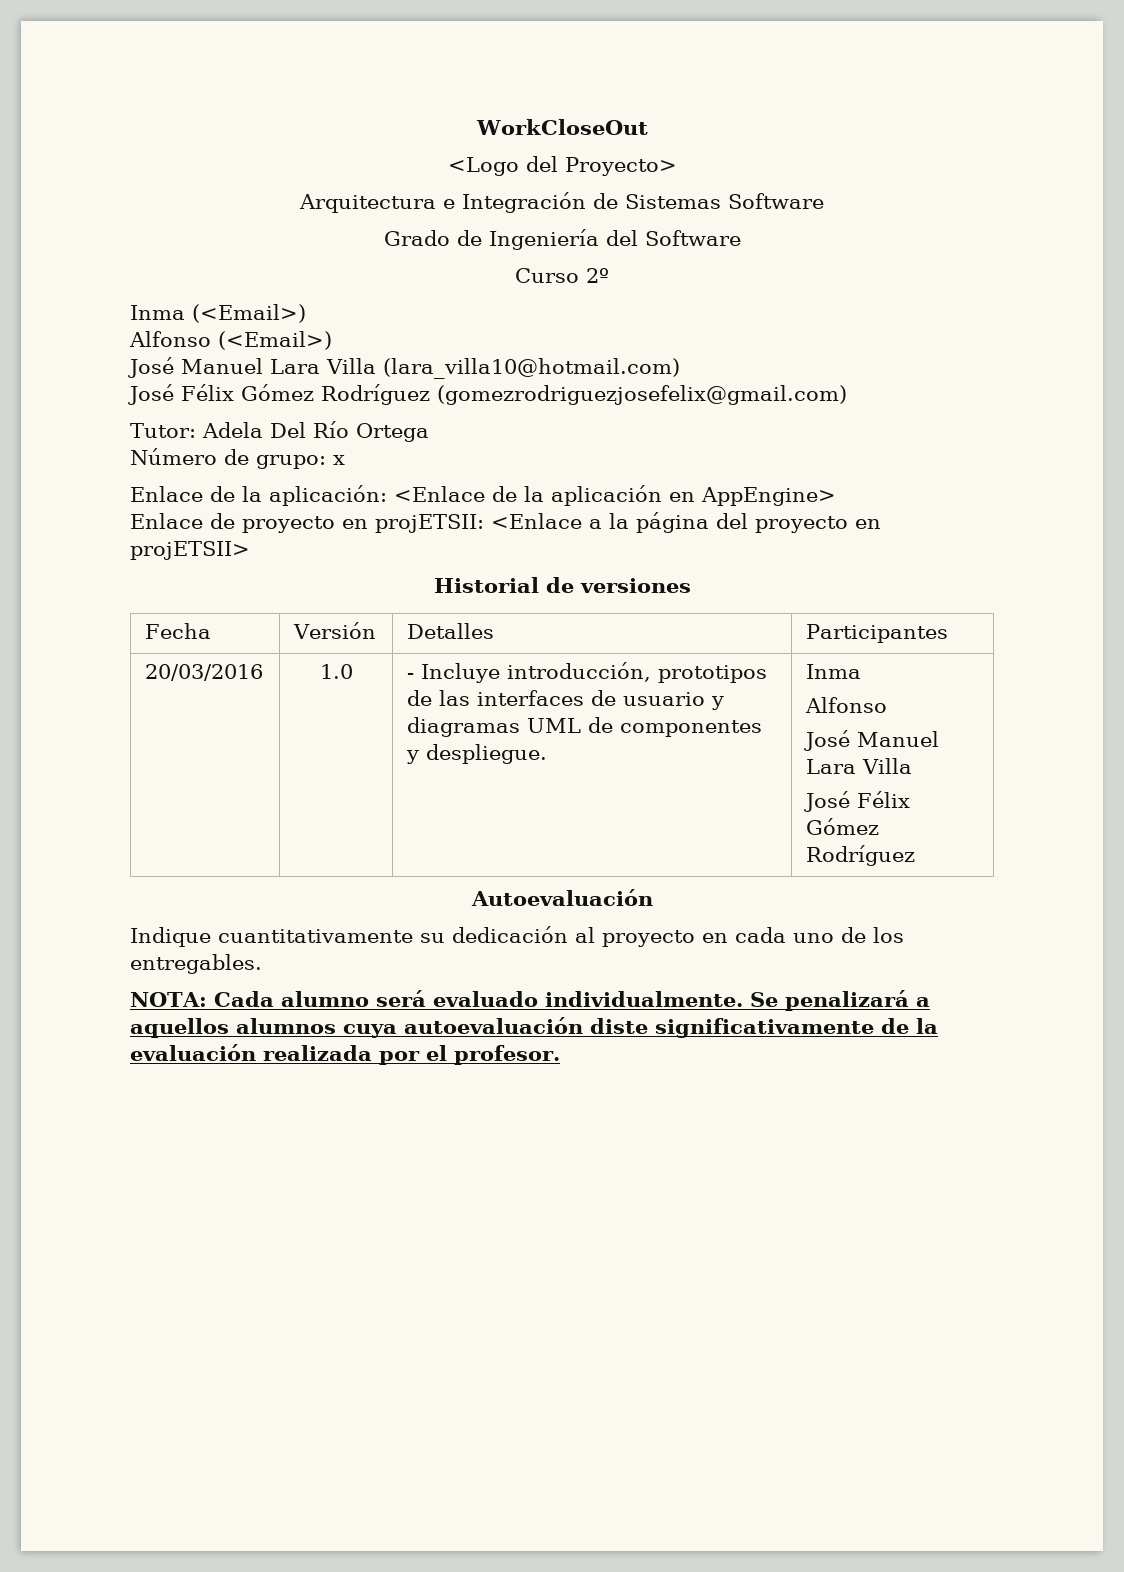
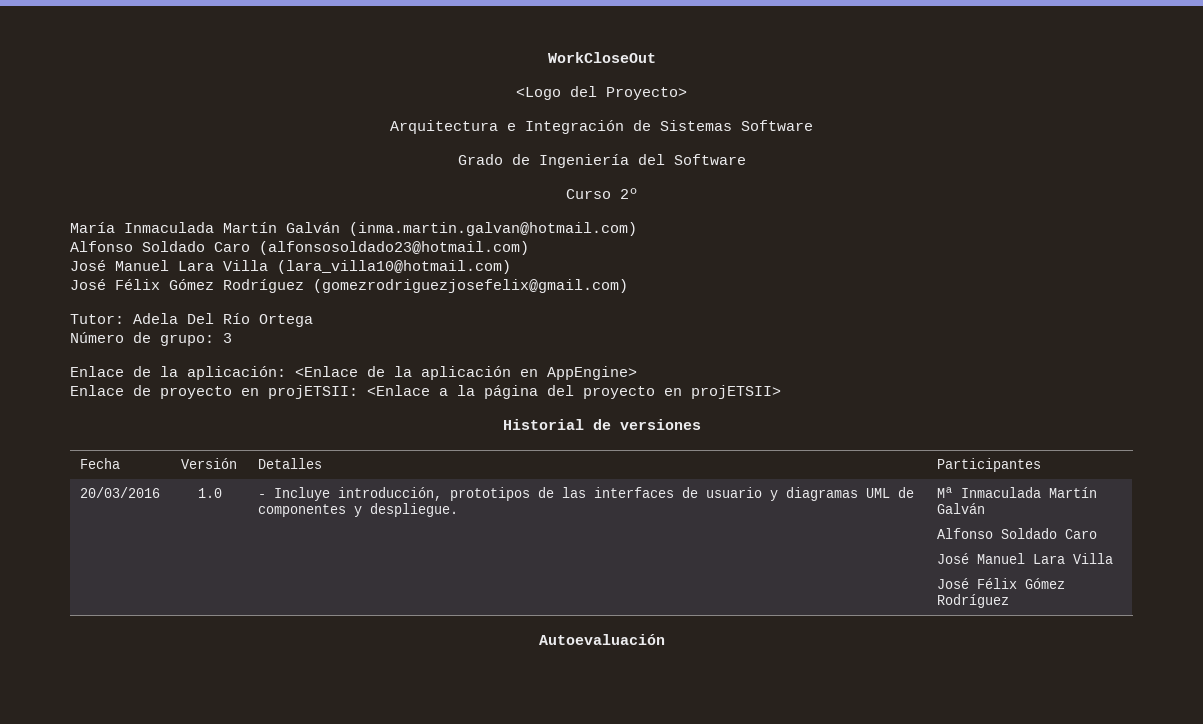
- Inma (<Email>)
- Alfonso (<Email>)
+ María Inmaculada Martín Galván (inma.martin.galvan@hotmail.com)
+ Alfonso Soldado Caro (alfonsosoldado23@hotmail.com)
- Número de grupo: x
+ Número de grupo: 3
- 20/03/2016 | 1.0 | - Incluye introducción, prototipos de las interfaces de usuario y diagramas UML de componentes y despliegue. | Inma
- Alfonso
+ 20/03/2016 | 1.0 | - Incluye introducción, prototipos de las interfaces de usuario y diagramas UML de componentes y despliegue. | Mª Inmaculada Martín Galván
+ Alfonso Soldado Caro
- Indique cuantitativamente su dedicación al proyecto en cada uno de los entregables.
- NOTA: Cada alumno será evaluado individualmente. Se penalizará a aquellos alumnos cuya autoevaluación diste significativamente de la evaluación realizada por el profesor.

